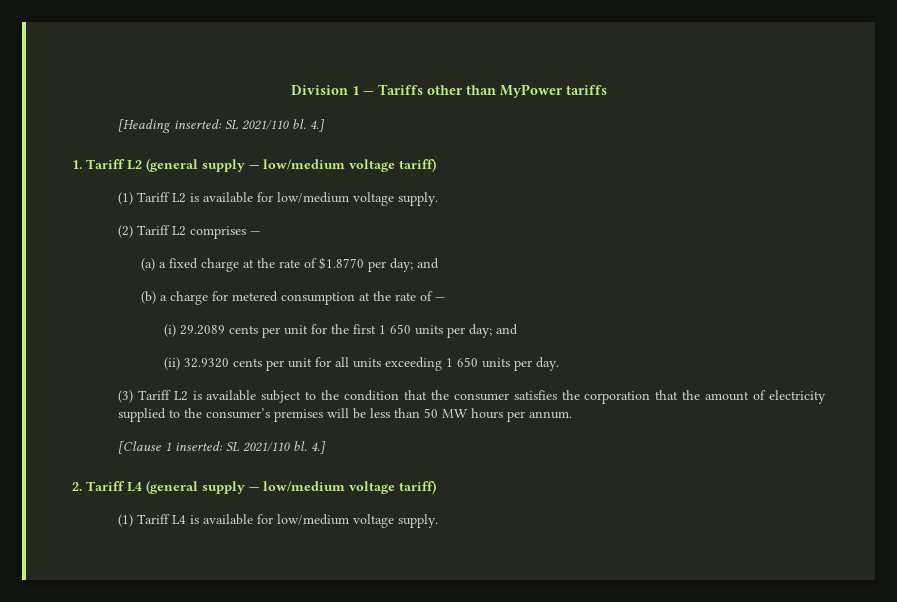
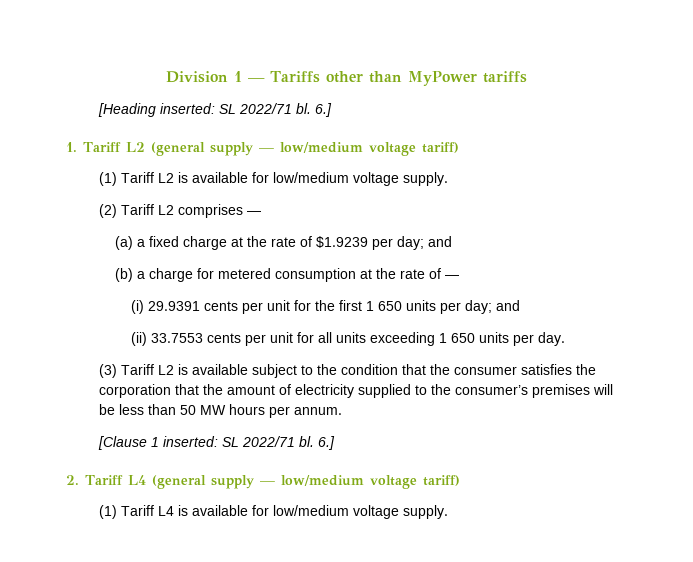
- [Heading inserted: SL 2021/110 bl. 4.]
+ [Heading inserted: SL 2022/71 bl. 6.]
- (a) a fixed charge at the rate of $1.8770 per day; and
+ (a) a fixed charge at the rate of $1.9239 per day; and
- (i) 29.2089 cents per unit for the first 1 650 units per day; and
+ (i) 29.9391 cents per unit for the first 1 650 units per day; and
- (ii) 32.9320 cents per unit for all units exceeding 1 650 units per day.
+ (ii) 33.7553 cents per unit for all units exceeding 1 650 units per day.
- [Clause 1 inserted: SL 2021/110 bl. 4.]
+ [Clause 1 inserted: SL 2022/71 bl. 6.]

